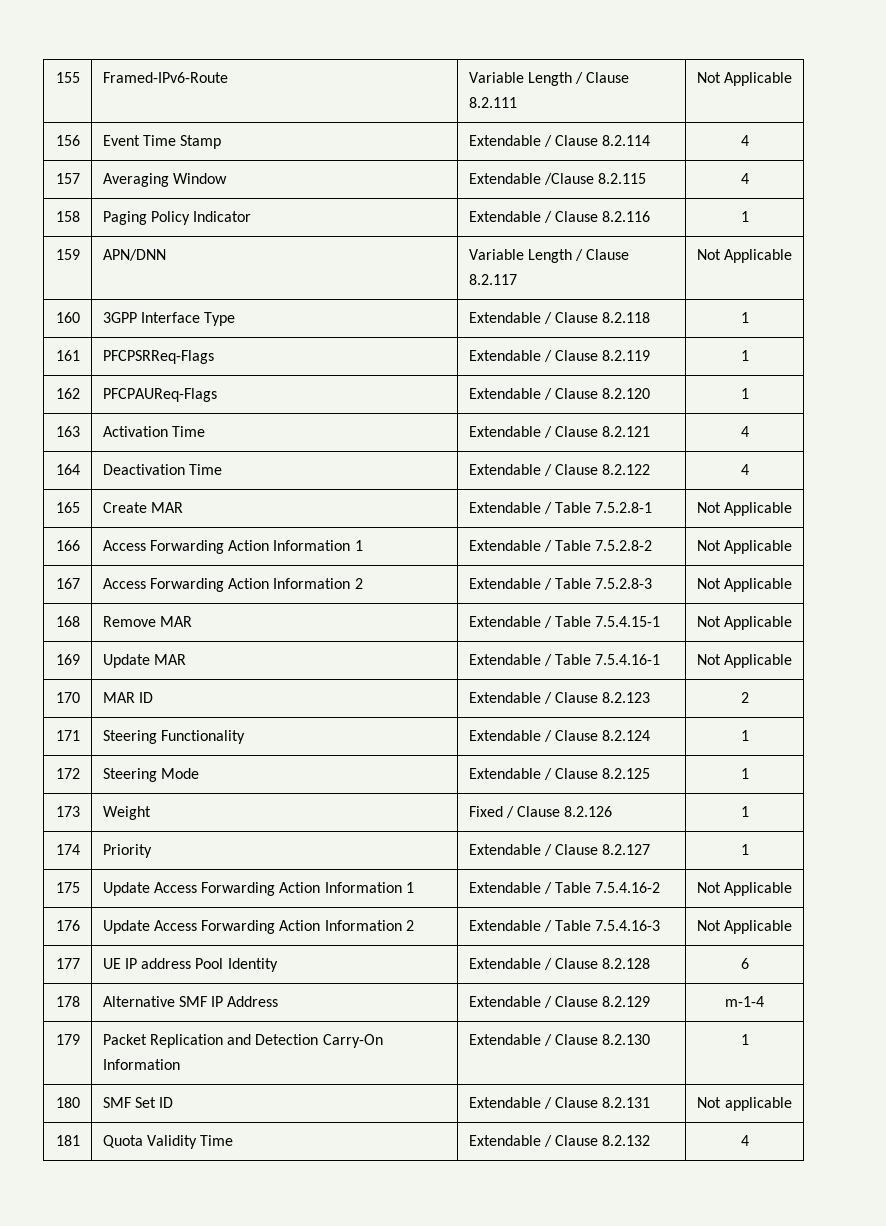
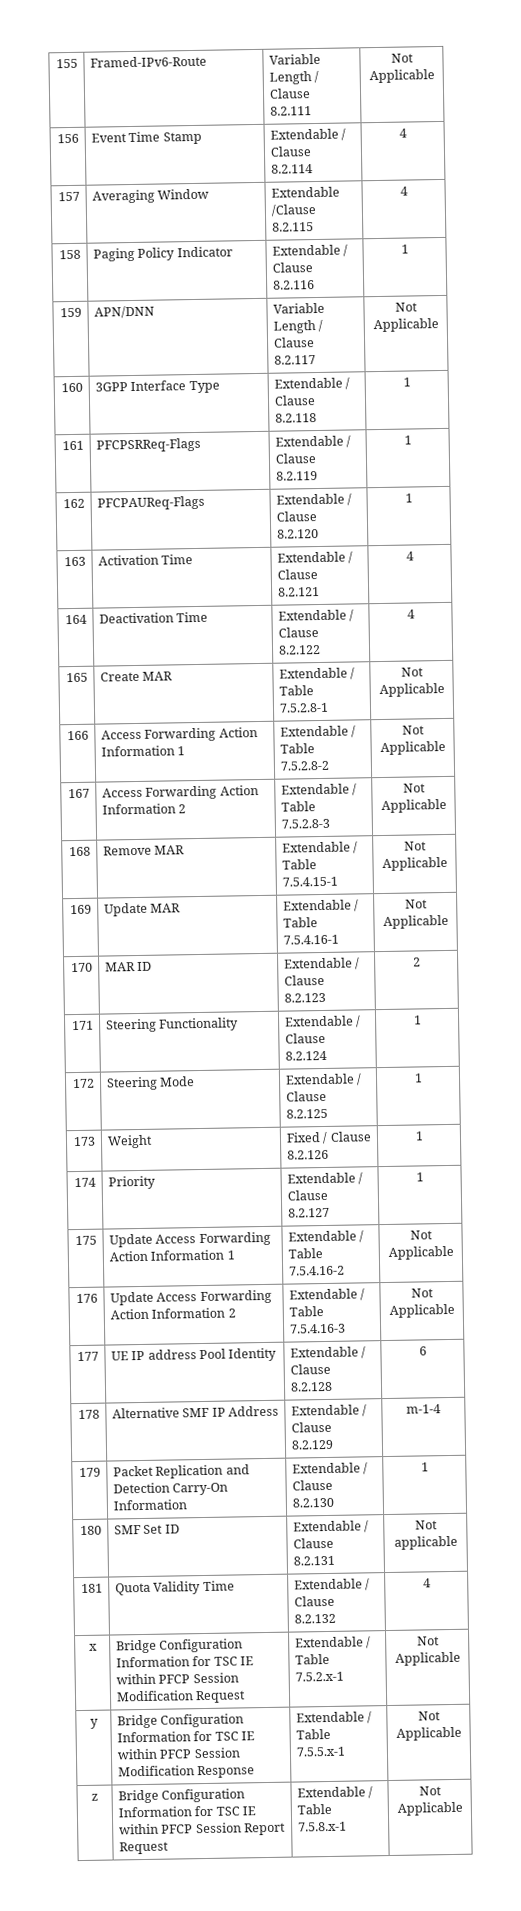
+ x | Bridge Configuration Information for TSC IE within PFCP Session Modification Request | Extendable / Table 7.5.2.x-1 | Not Applicable
+ y | Bridge Configuration Information for TSC IE within PFCP Session Modification Response | Extendable / Table 7.5.5.x-1 | Not Applicable
+ z | Bridge Configuration Information for TSC IE within PFCP Session Report Request | Extendable / Table 7.5.8.x-1 | Not Applicable

